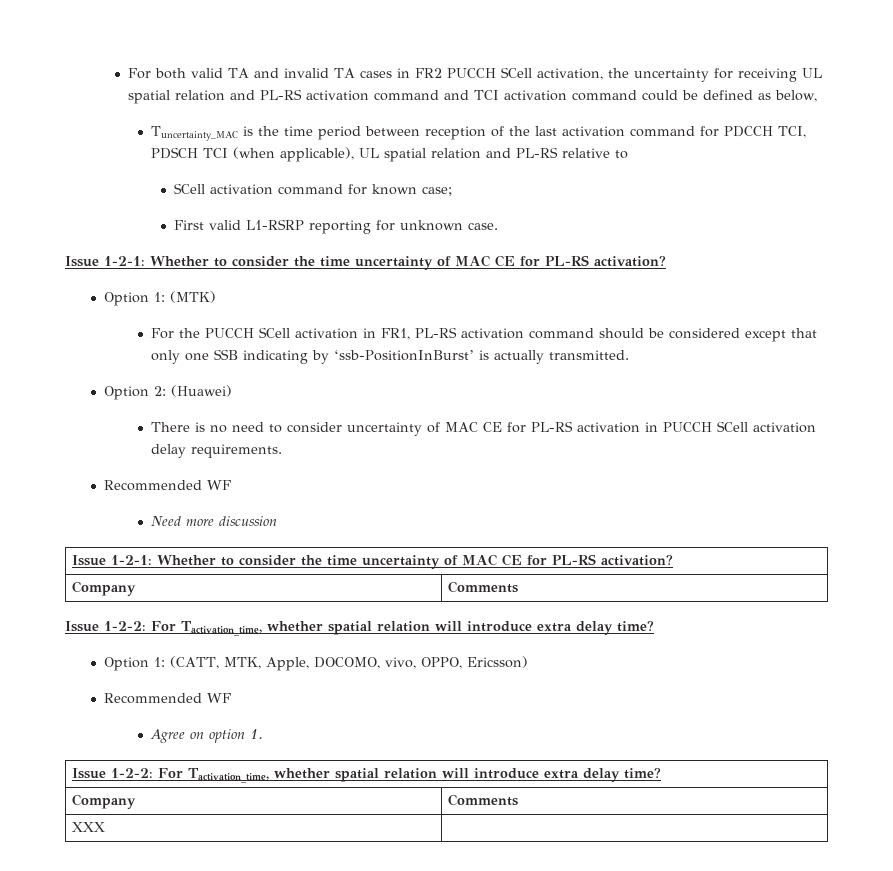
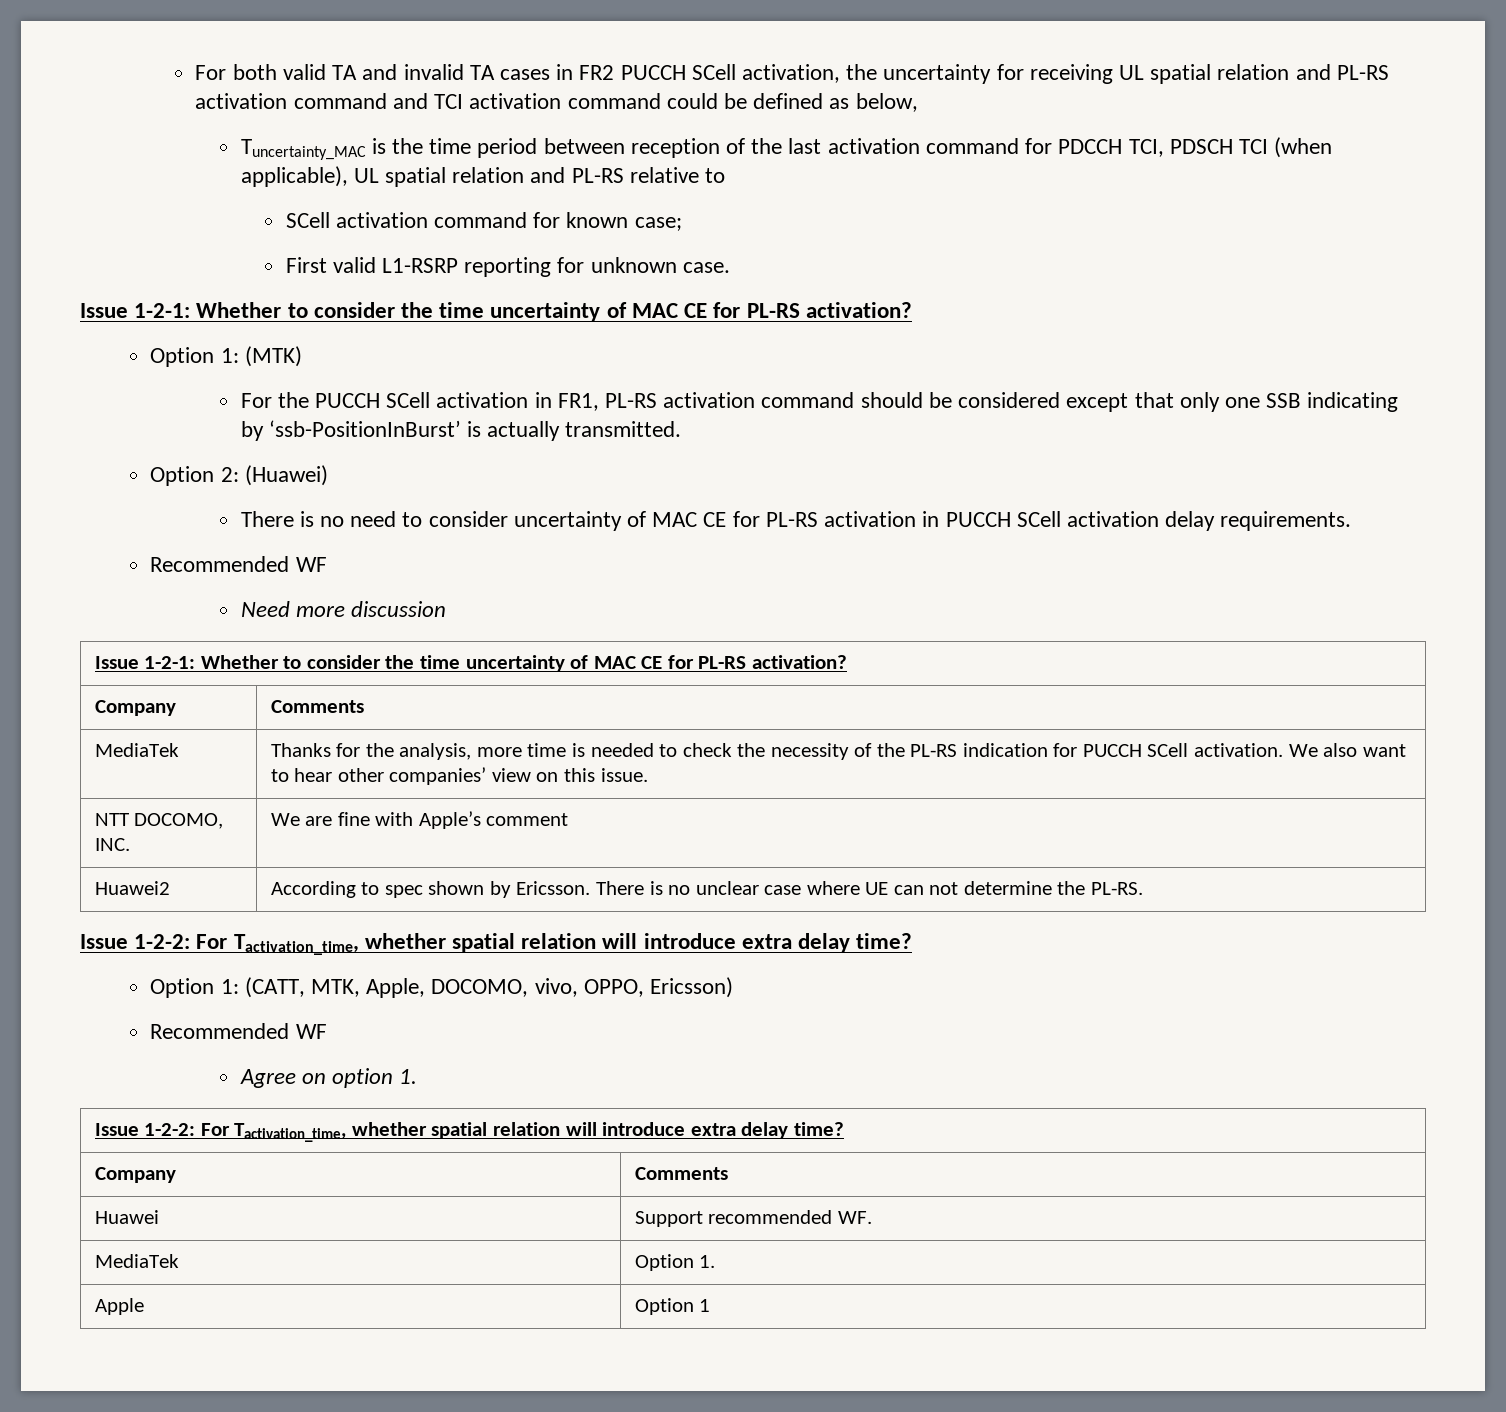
+ MediaTek | Thanks for the analysis, more time is needed to check the necessity of the PL-RS indication for PUCCH SCell activation. We also want to hear other companies’ view on this issue.
+ NTT DOCOMO, INC. | We are fine with Apple’s comment
+ Huawei2 | According to spec shown by Ericsson. There is no unclear case where UE can not determine the PL-RS.
- XXX |
+ Huawei | Support recommended WF.
+ MediaTek | Option 1.
+ Apple | Option 1

